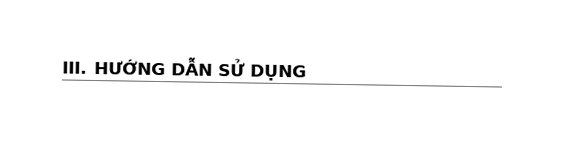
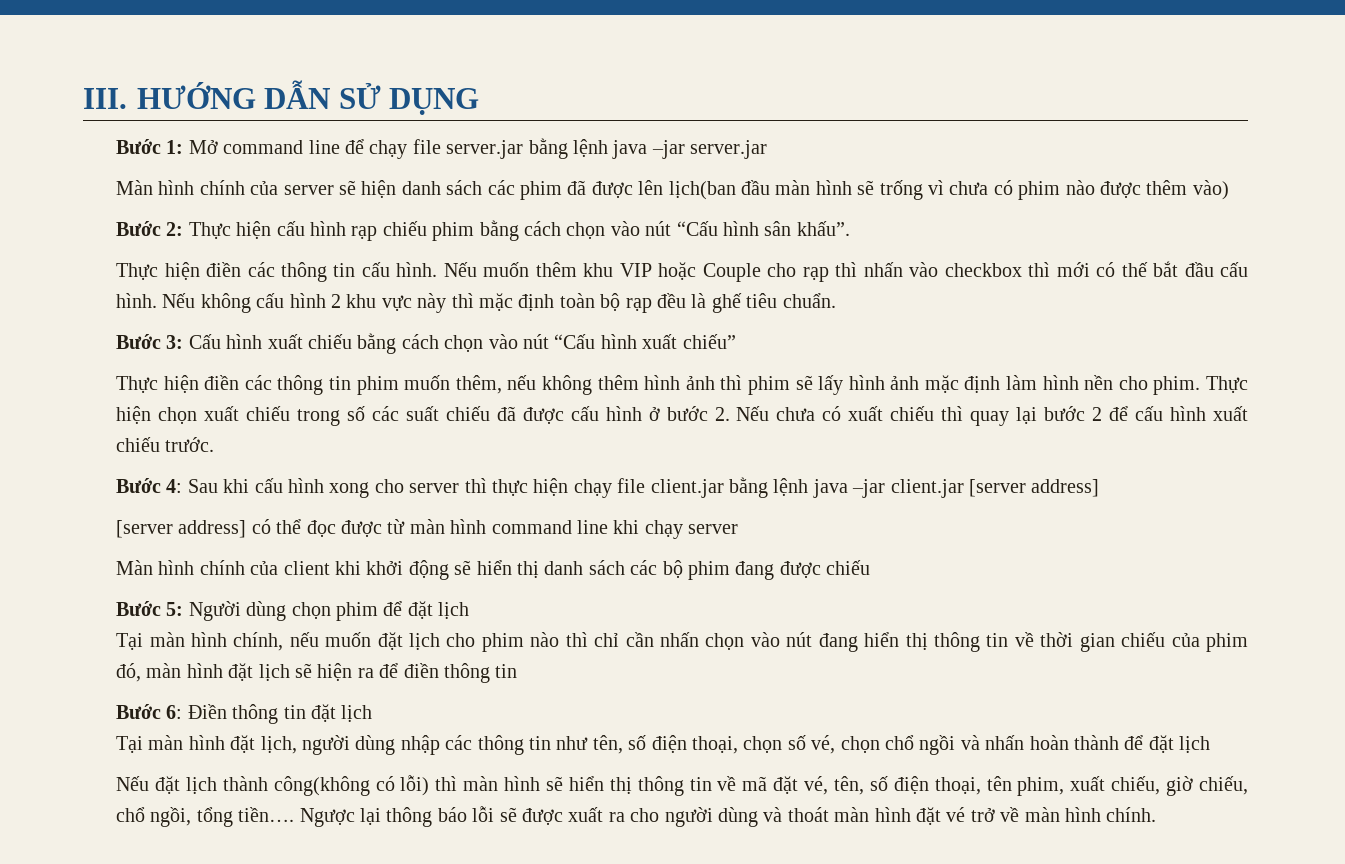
+ Bước 1: Mở command line để chạy file server.jar bằng lệnh java –jar server.jar
+ Màn hình chính của server sẽ hiện danh sách các phim đã được lên lịch(ban đầu màn hình sẽ trống vì chưa có phim nào được thêm vào)
+ Bước 2: Thực hiện cấu hình rạp chiếu phim bằng cách chọn vào nút “Cấu hình sân khấu”.
+ Thực hiện điền các thông tin cấu hình. Nếu muốn thêm khu VIP hoặc Couple cho rạp thì nhấn vào checkbox thì mới có thế bắt đầu cấu hình. Nếu không cấu hình 2 khu vực này thì mặc định toàn bộ rạp đều là ghế tiêu chuẩn.
+ Bước 3: Cấu hình xuất chiếu bằng cách chọn vào nút “Cấu hình xuất chiếu”
+ Thực hiện điền các thông tin phim muốn thêm, nếu không thêm hình ảnh thì phim sẽ lấy hình ảnh mặc định làm hình nền cho phim. Thực hiện chọn xuất chiếu trong số các suất chiếu đã được cấu hình ở bước 2. Nếu chưa có xuất chiếu thì quay lại bước 2 để cấu hình xuất chiếu trước.
+ Bước 4: Sau khi cấu hình xong cho server thì thực hiện chạy file client.jar bằng lệnh java –jar client.jar [server address]
+ [server address] có thể đọc được từ màn hình command line khi chạy server
+ Màn hình chính của client khi khởi động sẽ hiển thị danh sách các bộ phim đang được chiếu
+ Bước 5: Người dùng chọn phim để đặt lịch
+ Tại màn hình chính, nếu muốn đặt lịch cho phim nào thì chỉ cần nhấn chọn vào nút đang hiển thị thông tin về thời gian chiếu của phim đó, màn hình đặt lịch sẽ hiện ra để điền thông tin
+ Bước 6: Điền thông tin đặt lịch
+ Tại màn hình đặt lịch, người dùng nhập các thông tin như tên, số điện thoại, chọn số vé, chọn chổ ngồi và nhấn hoàn thành để đặt lịch
+ Nếu đặt lịch thành công(không có lỗi) thì màn hình sẽ hiển thị thông tin về mã đặt vé, tên, số điện thoại, tên phim, xuất chiếu, giờ chiếu, chổ ngồi, tổng tiền…. Ngược lại thông báo lỗi sẽ được xuất ra cho người dùng và thoát màn hình đặt vé trở về màn hình chính.

